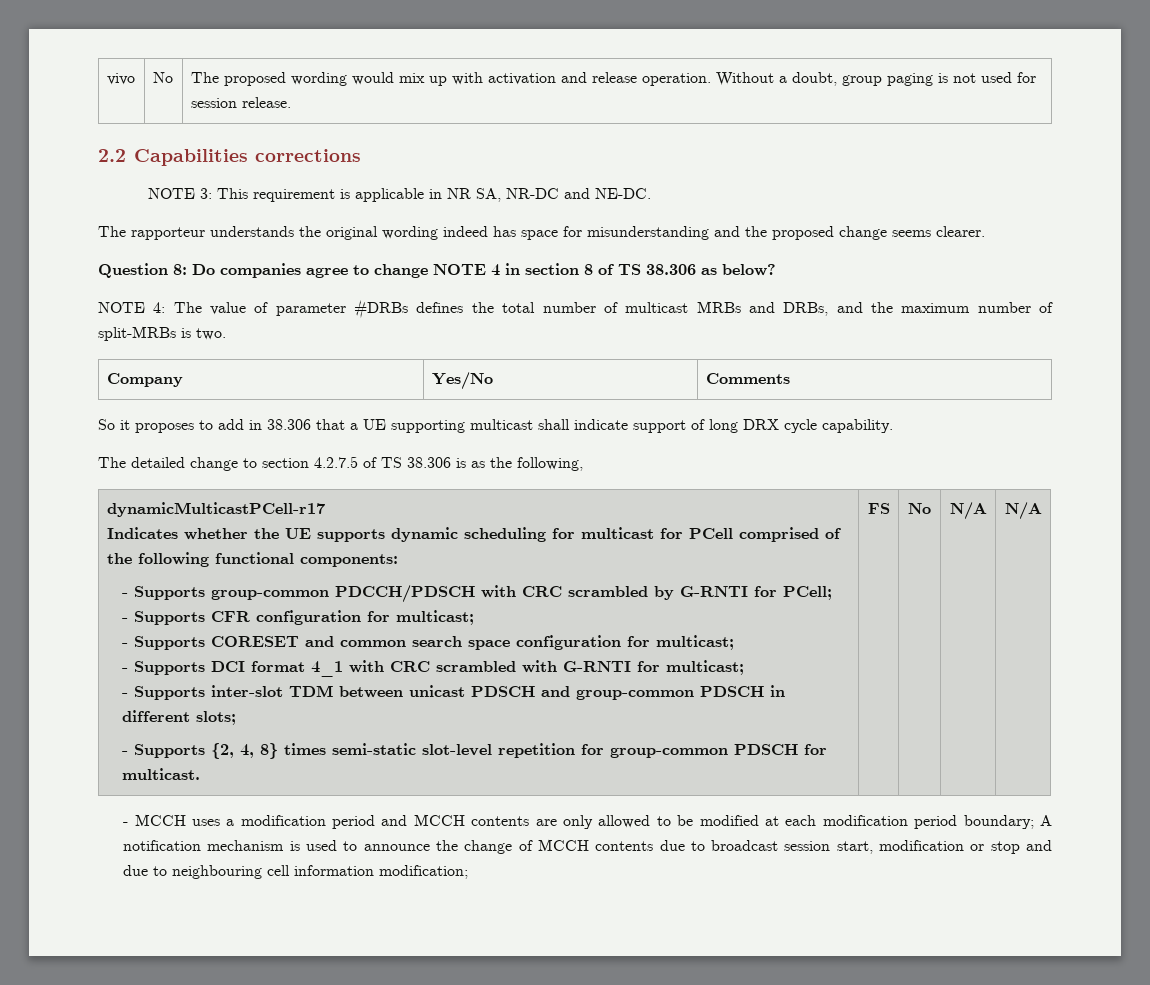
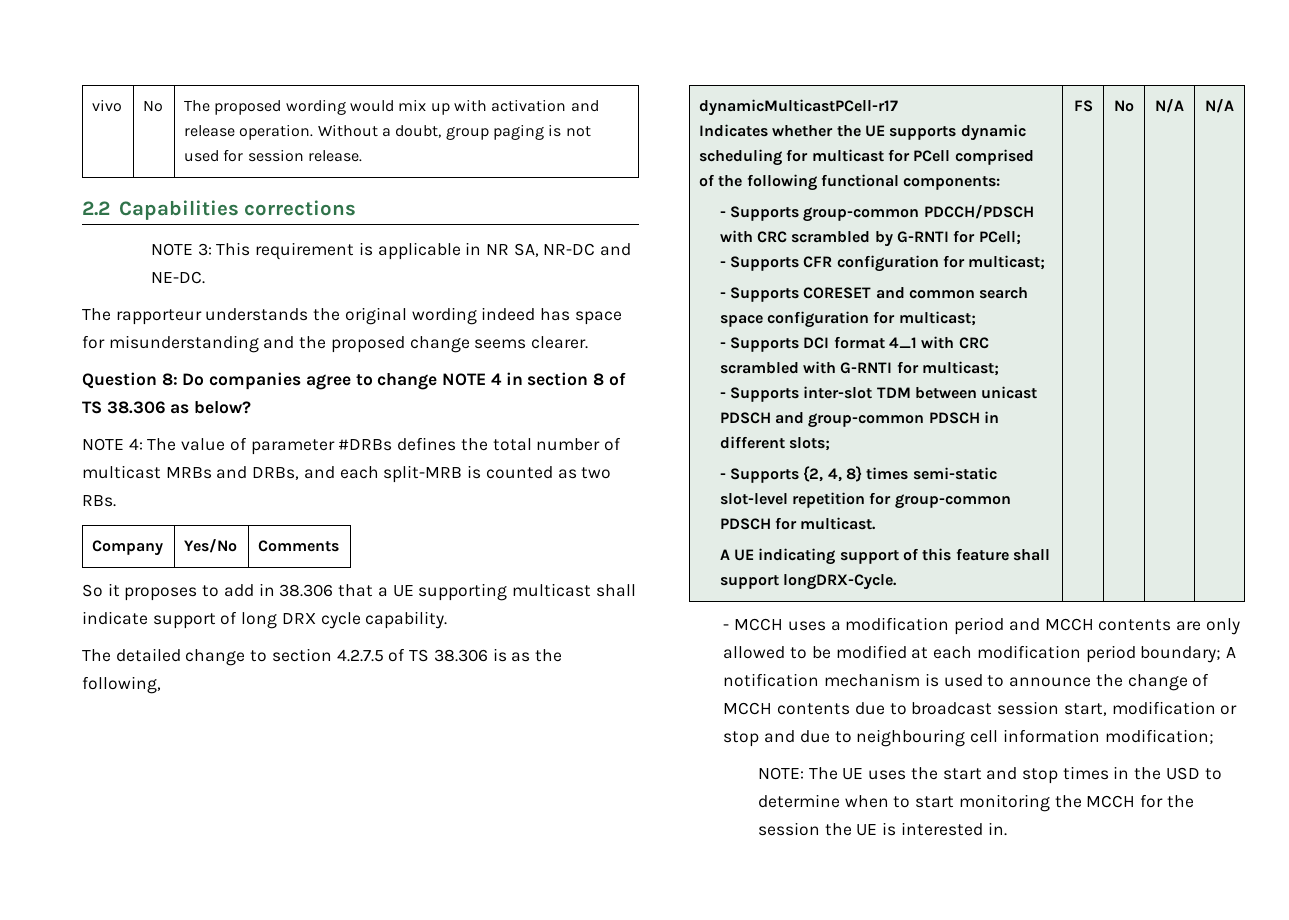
- NOTE 4: The value of parameter #DRBs defines the total number of multicast MRBs and DRBs, and the maximum number of split-MRBs is two.
+ NOTE 4: The value of parameter #DRBs defines the total number of multicast MRBs and DRBs, and each split-MRB is counted as two RBs.
+ A UE indicating support of this feature shall support longDRX-Cycle.
+ NOTE: The UE uses the start and stop times in the USD to determine when to start monitoring the MCCH for the session the UE is interested in.

